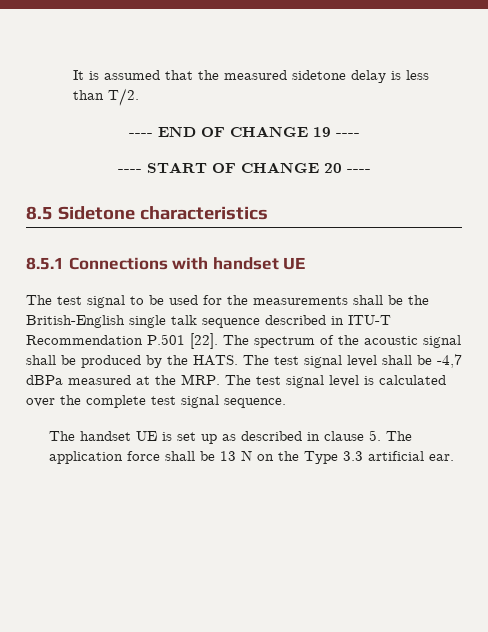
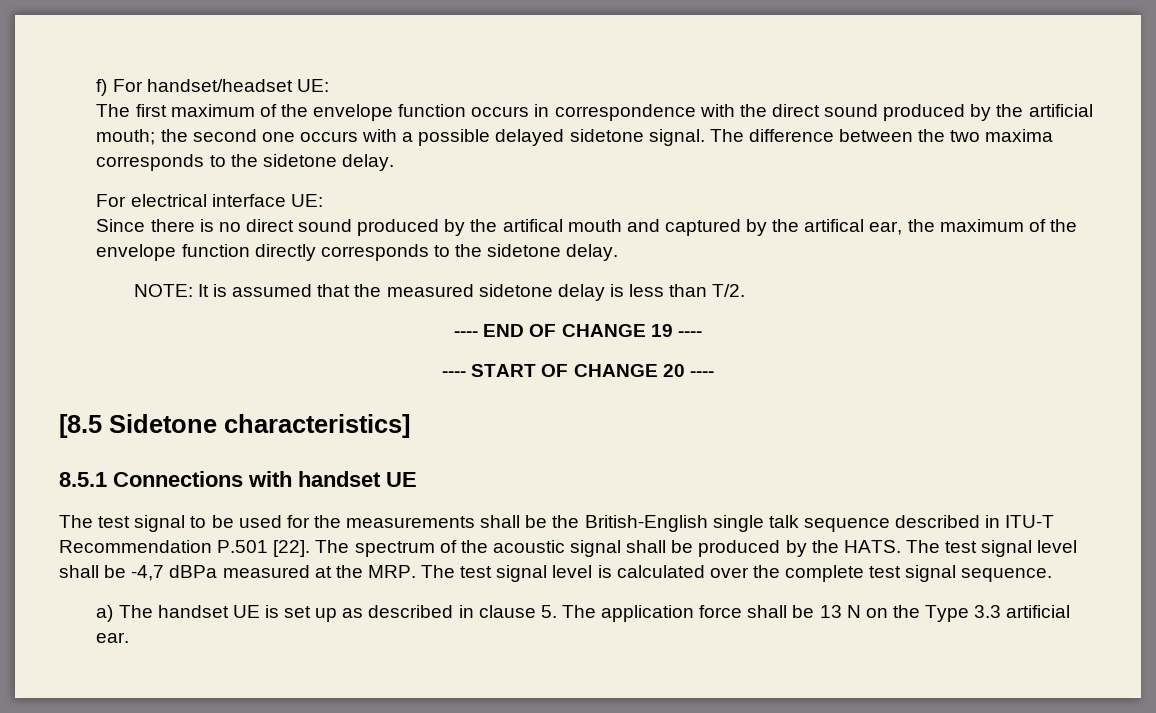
- It is assumed that the measured sidetone delay is less than T/2.
+ f) For handset/headset UE:
+ The first maximum of the envelope function occurs in correspondence with the direct sound produced by the artificial mouth; the second one occurs with a possible delayed sidetone signal. The difference between the two maxima corresponds to the sidetone delay.
+ For electrical interface UE:
+ Since there is no direct sound produced by the artifical mouth and captured by the artifical ear, the maximum of the envelope function directly corresponds to the sidetone delay.
+ NOTE: It is assumed that the measured sidetone delay is less than T/2.
- 8.5 Sidetone characteristics
+ [8.5 Sidetone characteristics]
- The handset UE is set up as described in clause 5. The application force shall be 13 N on the Type 3.3 artificial ear.
+ a) The handset UE is set up as described in clause 5. The application force shall be 13 N on the Type 3.3 artificial ear.

